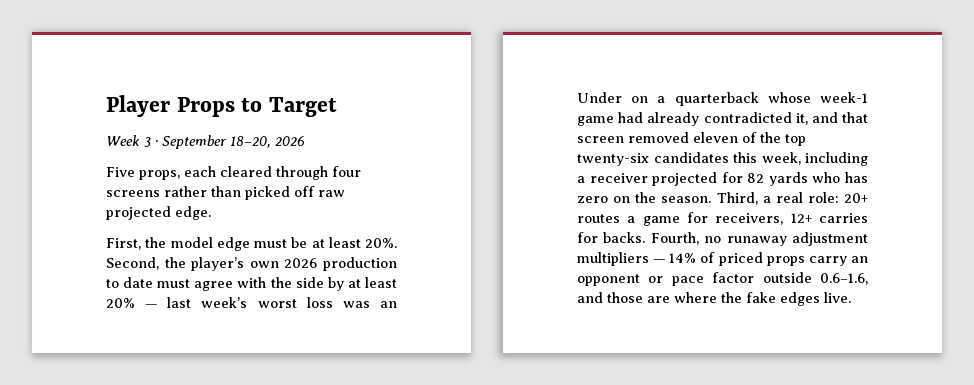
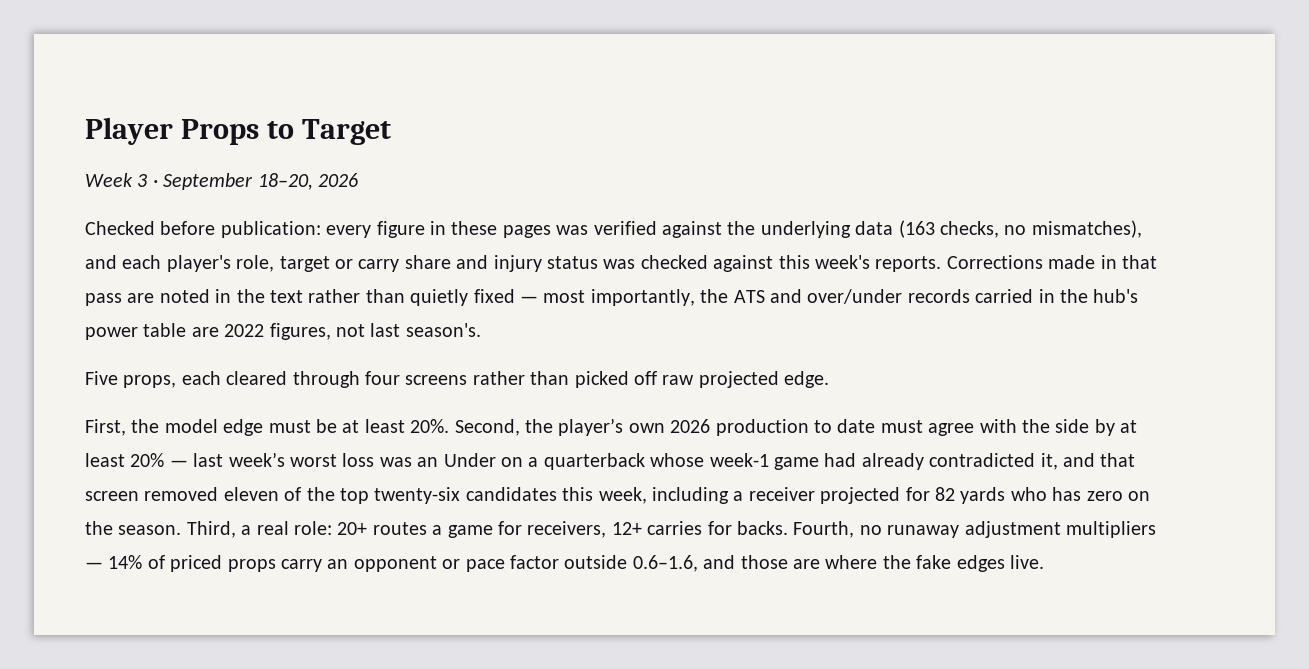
+ Checked before publication: every figure in these pages was verified against the underlying data (163 checks, no mismatches), and each player's role, target or carry share and injury status was checked against this week's reports. Corrections made in that pass are noted in the text rather than quietly fixed — most importantly, the ATS and over/under records carried in the hub's power table are 2022 figures, not last season's.

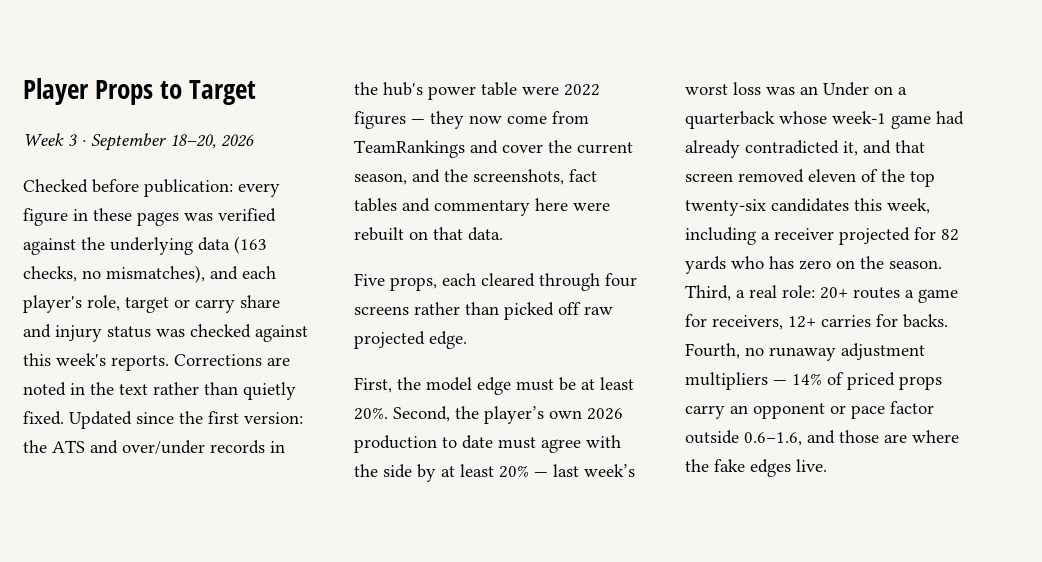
- Corrections made in that pass are noted in the text rather than quietly fixed — most importantly, the ATS and over/under records carried in the hub's power table are 2022 figures, not last season's.
+ Corrections are noted in the text rather than quietly fixed. Updated since the first version: the ATS and over/under records in the hub's power table were 2022 figures — they now come from TeamRankings and cover the current season, and the screenshots, fact tables and commentary here were rebuilt on that data.

